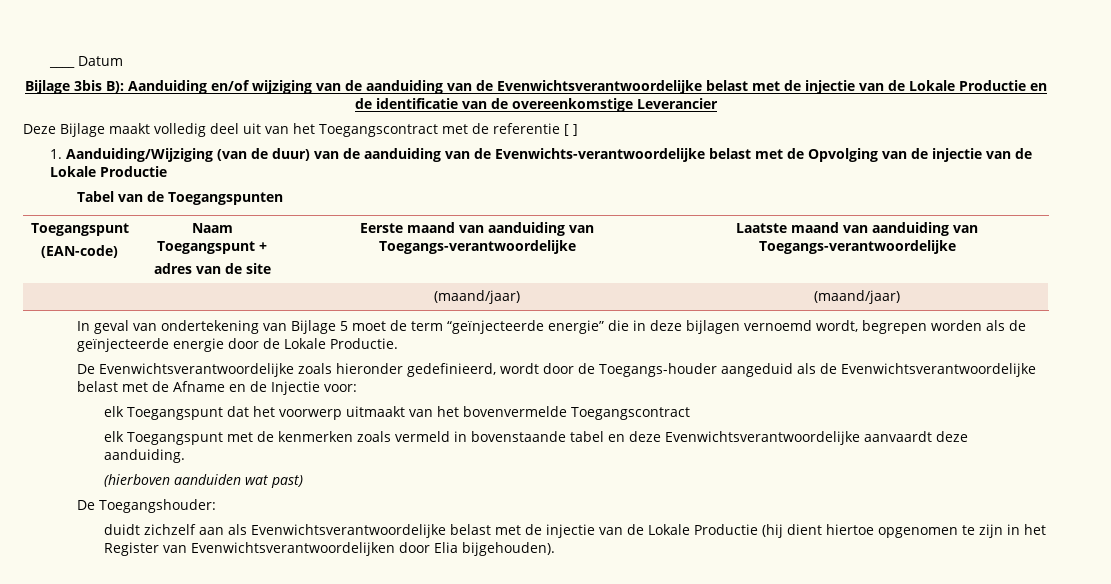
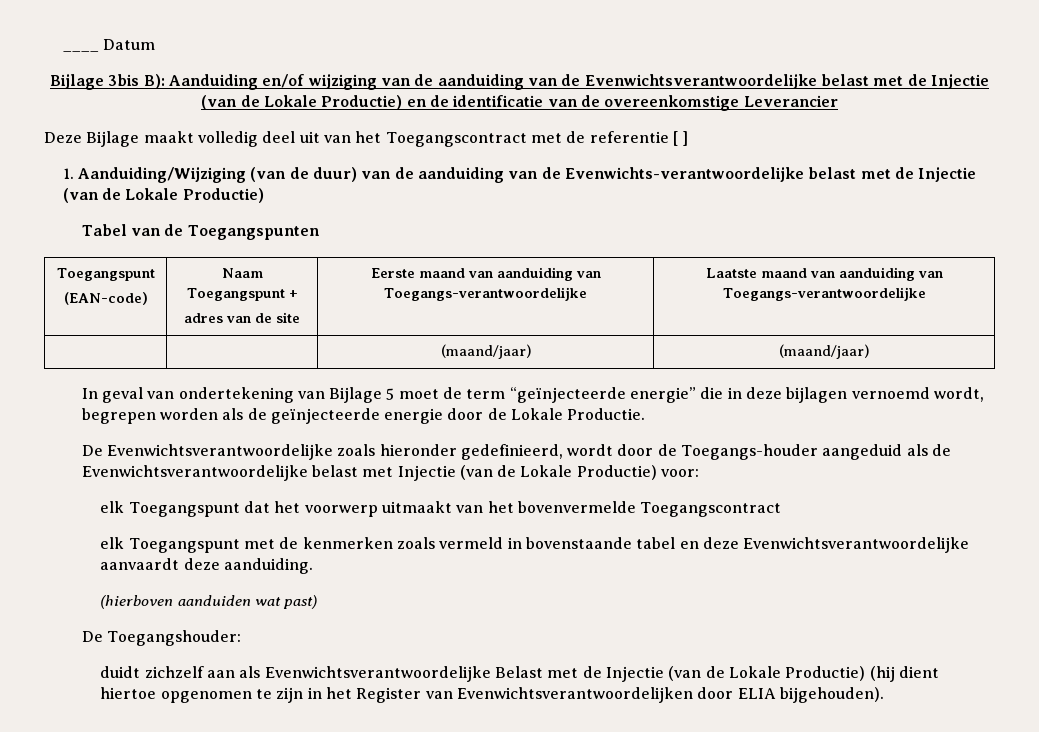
- Bijlage 3bis B): Aanduiding en/of wijziging van de aanduiding van de Evenwichtsverantwoordelijke belast met de injectie van de Lokale Productie en de identificatie van de overeenkomstige Leverancier
+ Bijlage 3bis B): Aanduiding en/of wijziging van de aanduiding van de Evenwichtsverantwoordelijke belast met de Injectie (van de Lokale Productie) en de identificatie van de overeenkomstige Leverancier
- 1. Aanduiding/Wijziging (van de duur) van de aanduiding van de Evenwichts-verantwoordelijke belast met de Opvolging van de injectie van de Lokale Productie
+ 1. Aanduiding/Wijziging (van de duur) van de aanduiding van de Evenwichts-verantwoordelijke belast met de Injectie (van de Lokale Productie)
- De Evenwichtsverantwoordelijke zoals hieronder gedefinieerd, wordt door de Toegangs-houder aangeduid als de Evenwichtsverantwoordelijke belast met de Afname en de Injectie voor:
+ De Evenwichtsverantwoordelijke zoals hieronder gedefinieerd, wordt door de Toegangs-houder aangeduid als de Evenwichtsverantwoordelijke belast met Injectie (van de Lokale Productie) voor:
- duidt zichzelf aan als Evenwichtsverantwoordelijke belast met de injectie van de Lokale Productie (hij dient hiertoe opgenomen te zijn in het Register van Evenwichtsverantwoordelijken door Elia bijgehouden).
+ duidt zichzelf aan als Evenwichtsverantwoordelijke Belast met de Injectie (van de Lokale Productie) (hij dient hiertoe opgenomen te zijn in het Register van Evenwichtsverantwoordelijken door ELIA bijgehouden).

